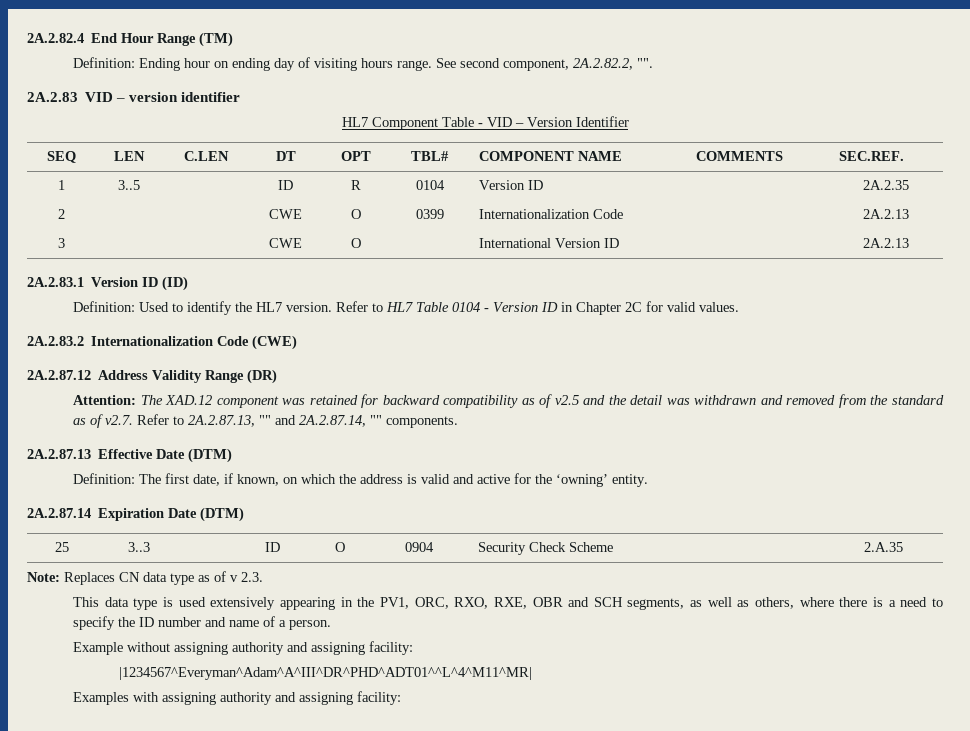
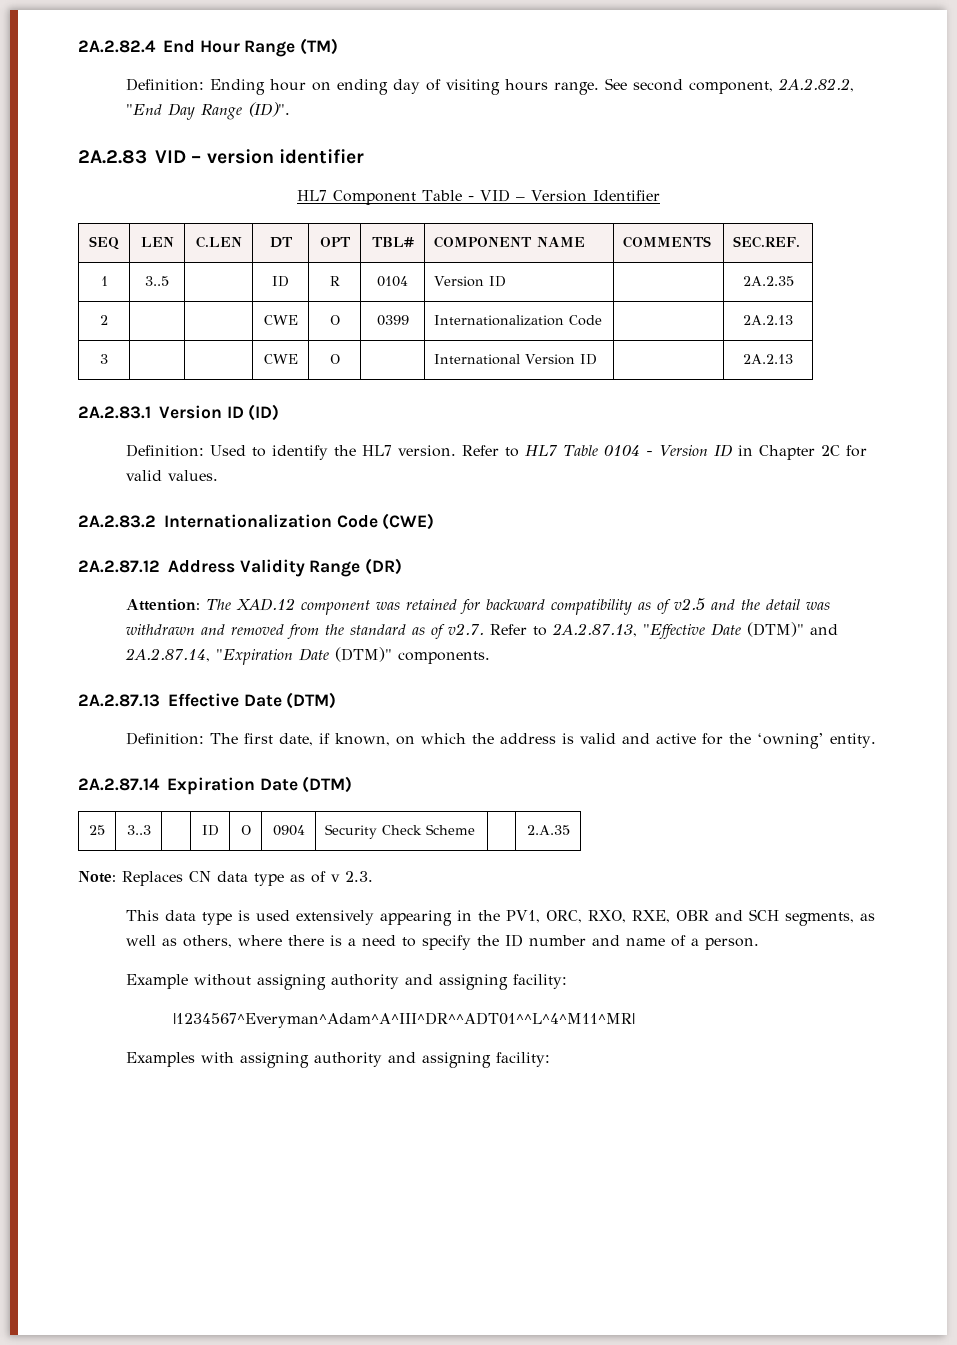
- See second component, 2A.2.82.2, "".
+ See second component, 2A.2.82.2, "End Day Range (ID)".
- Attention: The XAD.12 component was retained for backward compatibility as of v2.5 and the detail was withdrawn and removed from the standard as of v2.7. Refer to 2A.2.87.13, "" and 2A.2.87.14, "" components.
+ Attention: The XAD.12 component was retained for backward compatibility as of v2.5 and the detail was withdrawn and removed from the standard as of v2.7. Refer to 2A.2.87.13, "Effective Date (DTM)" and 2A.2.87.14, "Expiration Date (DTM)" components.
- |1234567^Everyman^Adam^A^III^DR^PHD^ADT01^^L^4^M11^MR|
+ |1234567^Everyman^Adam^A^III^DR^^ADT01^^L^4^M11^MR|

